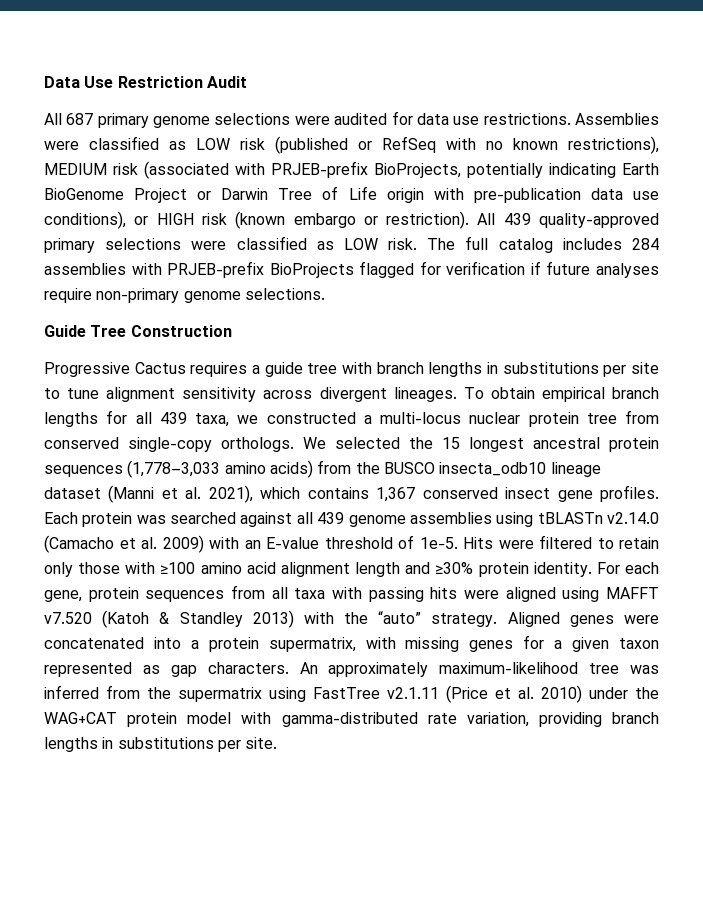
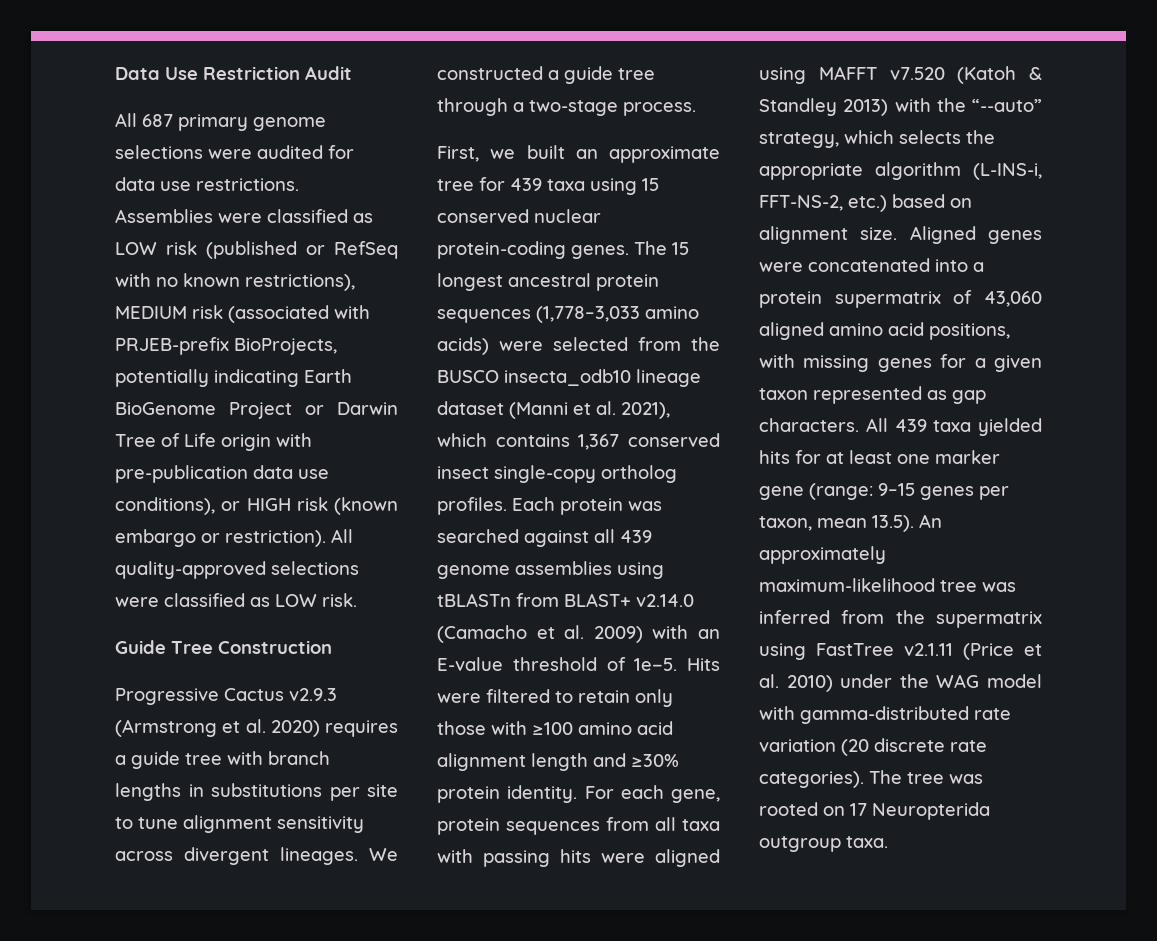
- All 439 quality-approved primary selections were classified as LOW risk. The full catalog includes 284 assemblies with PRJEB-prefix BioProjects flagged for verification if future analyses require non-primary genome selections.
+ All quality-approved selections were classified as LOW risk.
- Progressive Cactus requires a guide tree with branch lengths in substitutions per site to tune alignment sensitivity across divergent lineages.
+ Progressive Cactus v2.9.3 (Armstrong et al. 2020) requires a guide tree with branch lengths in substitutions per site to tune alignment sensitivity across divergent lineages.
- To obtain empirical branch lengths for all 439 taxa, we constructed a multi-locus nuclear protein tree from conserved single-copy orthologs. We selected the 15 longest ancestral protein sequences (1,778–3,033 amino acids) from the BUSCO insecta_odb10 lineage dataset (Manni et al. 2021), which contains 1,367 conserved insect gene profiles.
+ We constructed a guide tree through a two-stage process.
+ First, we built an approximate tree for 439 taxa using 15 conserved nuclear protein-coding genes. The 15 longest ancestral protein sequences (1,778–3,033 amino acids) were selected from the BUSCO insecta_odb10 lineage dataset (Manni et al. 2021), which contains 1,367 conserved insect single-copy ortholog profiles.
- Each protein was searched against all 439 genome assemblies using tBLASTn v2.14.0 (Camacho et al. 2009) with an E-value threshold of 1e−5.
+ Each protein was searched against all 439 genome assemblies using tBLASTn from BLAST+ v2.14.0 (Camacho et al. 2009) with an E-value threshold of 1e−5.
- For each gene, protein sequences from all taxa with passing hits were aligned using MAFFT v7.520 (Katoh & Standley 2013) with the “auto” strategy.
+ For each gene, protein sequences from all taxa with passing hits were aligned using MAFFT v7.520 (Katoh & Standley 2013) with the “--auto” strategy, which selects the appropriate algorithm (L-INS-i, FFT-NS-2, etc.) based on alignment size.
- Aligned genes were concatenated into a protein supermatrix, with missing genes for a given taxon represented as gap characters.
+ Aligned genes were concatenated into a protein supermatrix of 43,060 aligned amino acid positions, with missing genes for a given taxon represented as gap characters.
- An approximately maximum-likelihood tree was inferred from the supermatrix using FastTree v2.1.11 (Price et al. 2010) under the WAG+CAT protein model with gamma-distributed rate variation, providing branch lengths in substitutions per site.
+ All 439 taxa yielded hits for at least one marker gene (range: 9–15 genes per taxon, mean 13.5). An approximately maximum-likelihood tree was inferred from the supermatrix using FastTree v2.1.11 (Price et al. 2010) under the WAG model with gamma-distributed rate variation (20 discrete rate categories). The tree was rooted on 17 Neuropterida outgroup taxa.

